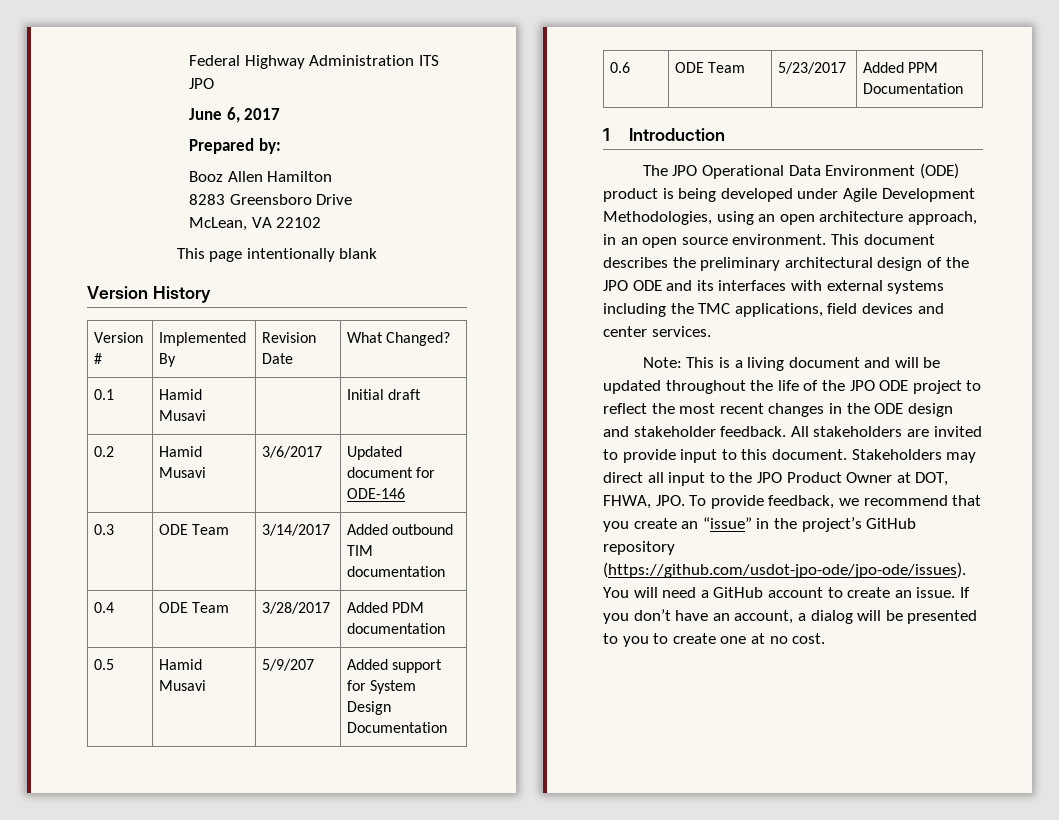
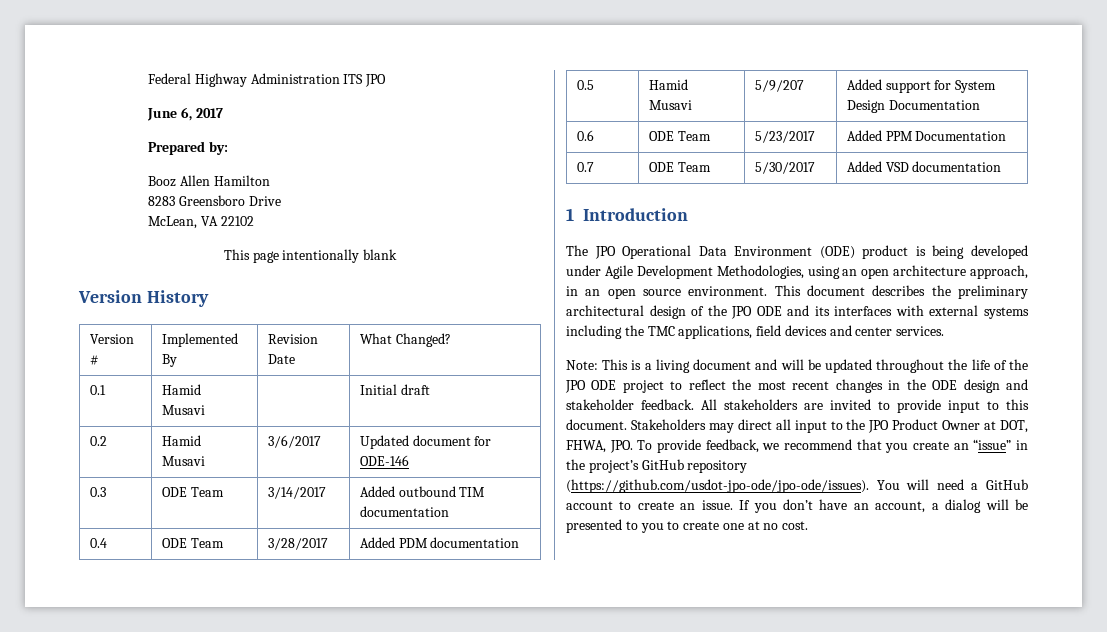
+ 0.7 | ODE Team | 5/30/2017 | Added VSD documentation

